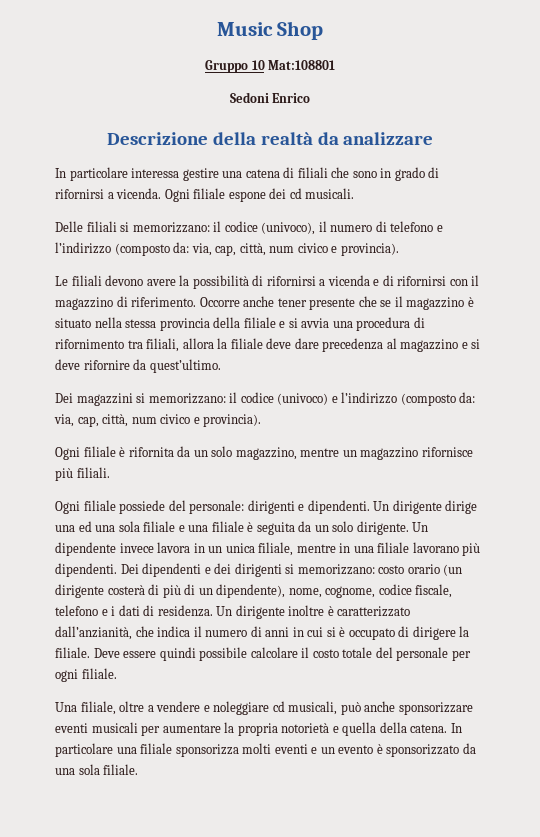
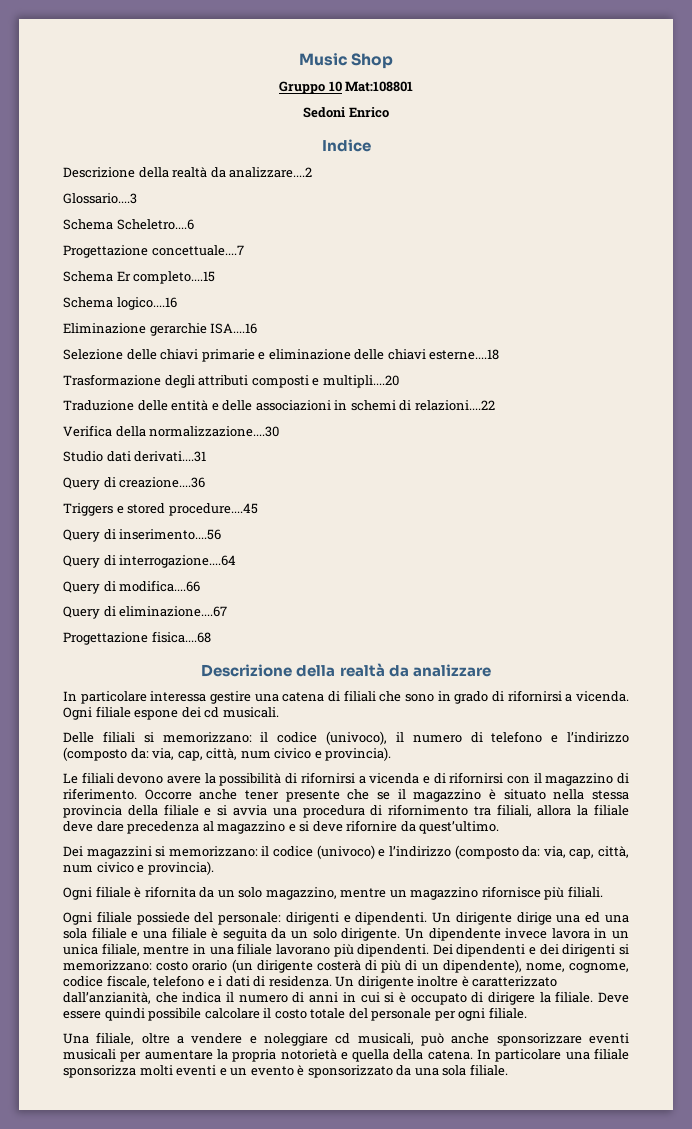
+ Indice
+ Descrizione della realtà da analizzare....2
+ Glossario....3
+ Schema Scheletro....6
+ Progettazione concettuale....7
+ Schema Er completo....15
+ Schema logico....16
+ Eliminazione gerarchie ISA....16
+ Selezione delle chiavi primarie e eliminazione delle chiavi esterne....18
+ Trasformazione degli attributi composti e multipli....20
+ Traduzione delle entità e delle associazioni in schemi di relazioni....22
+ Verifica della normalizzazione....30
+ Studio dati derivati....31
+ Query di creazione....36
+ Triggers e stored procedure....45
+ Query di inserimento....56
+ Query di interrogazione....64
+ Query di modifica....66
+ Query di eliminazione....67
+ Progettazione fisica....68

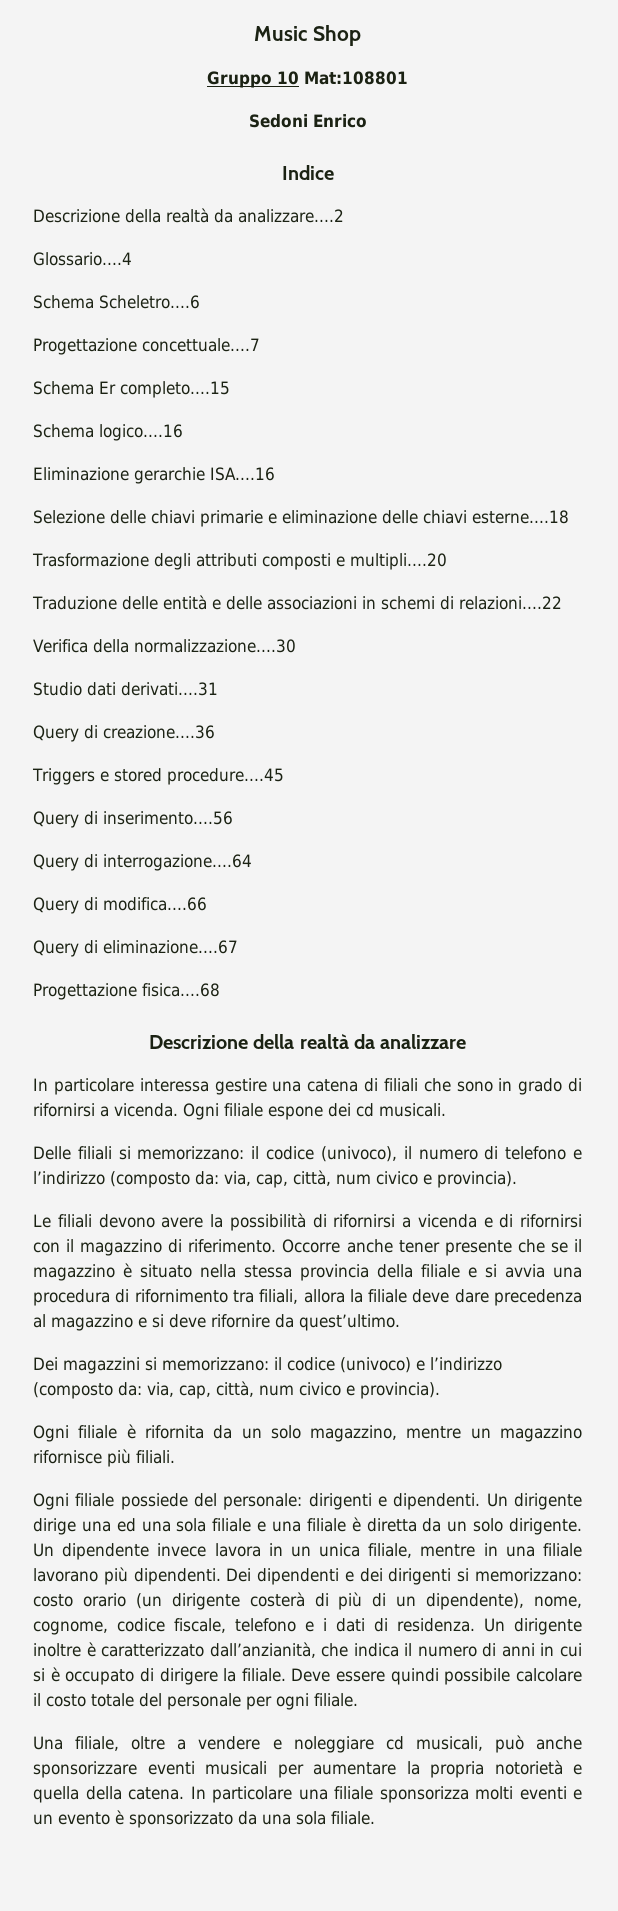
- Glossario....3
+ Glossario....4
- Un dirigente dirige una ed una sola filiale e una filiale è seguita da un solo dirigente.
+ Un dirigente dirige una ed una sola filiale e una filiale è diretta da un solo dirigente.

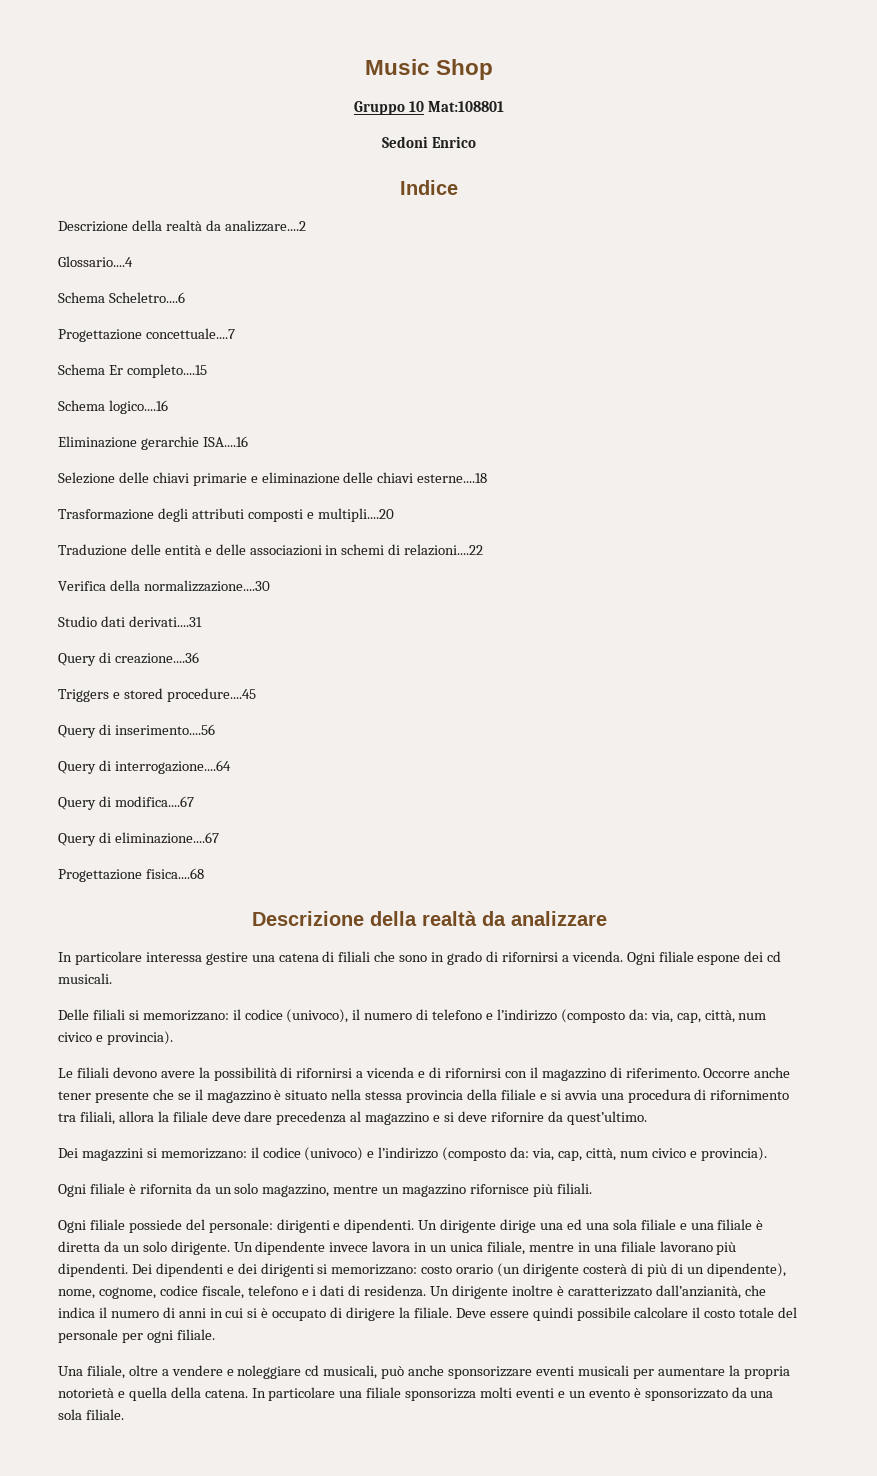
- Query di modifica....66
+ Query di modifica....67

